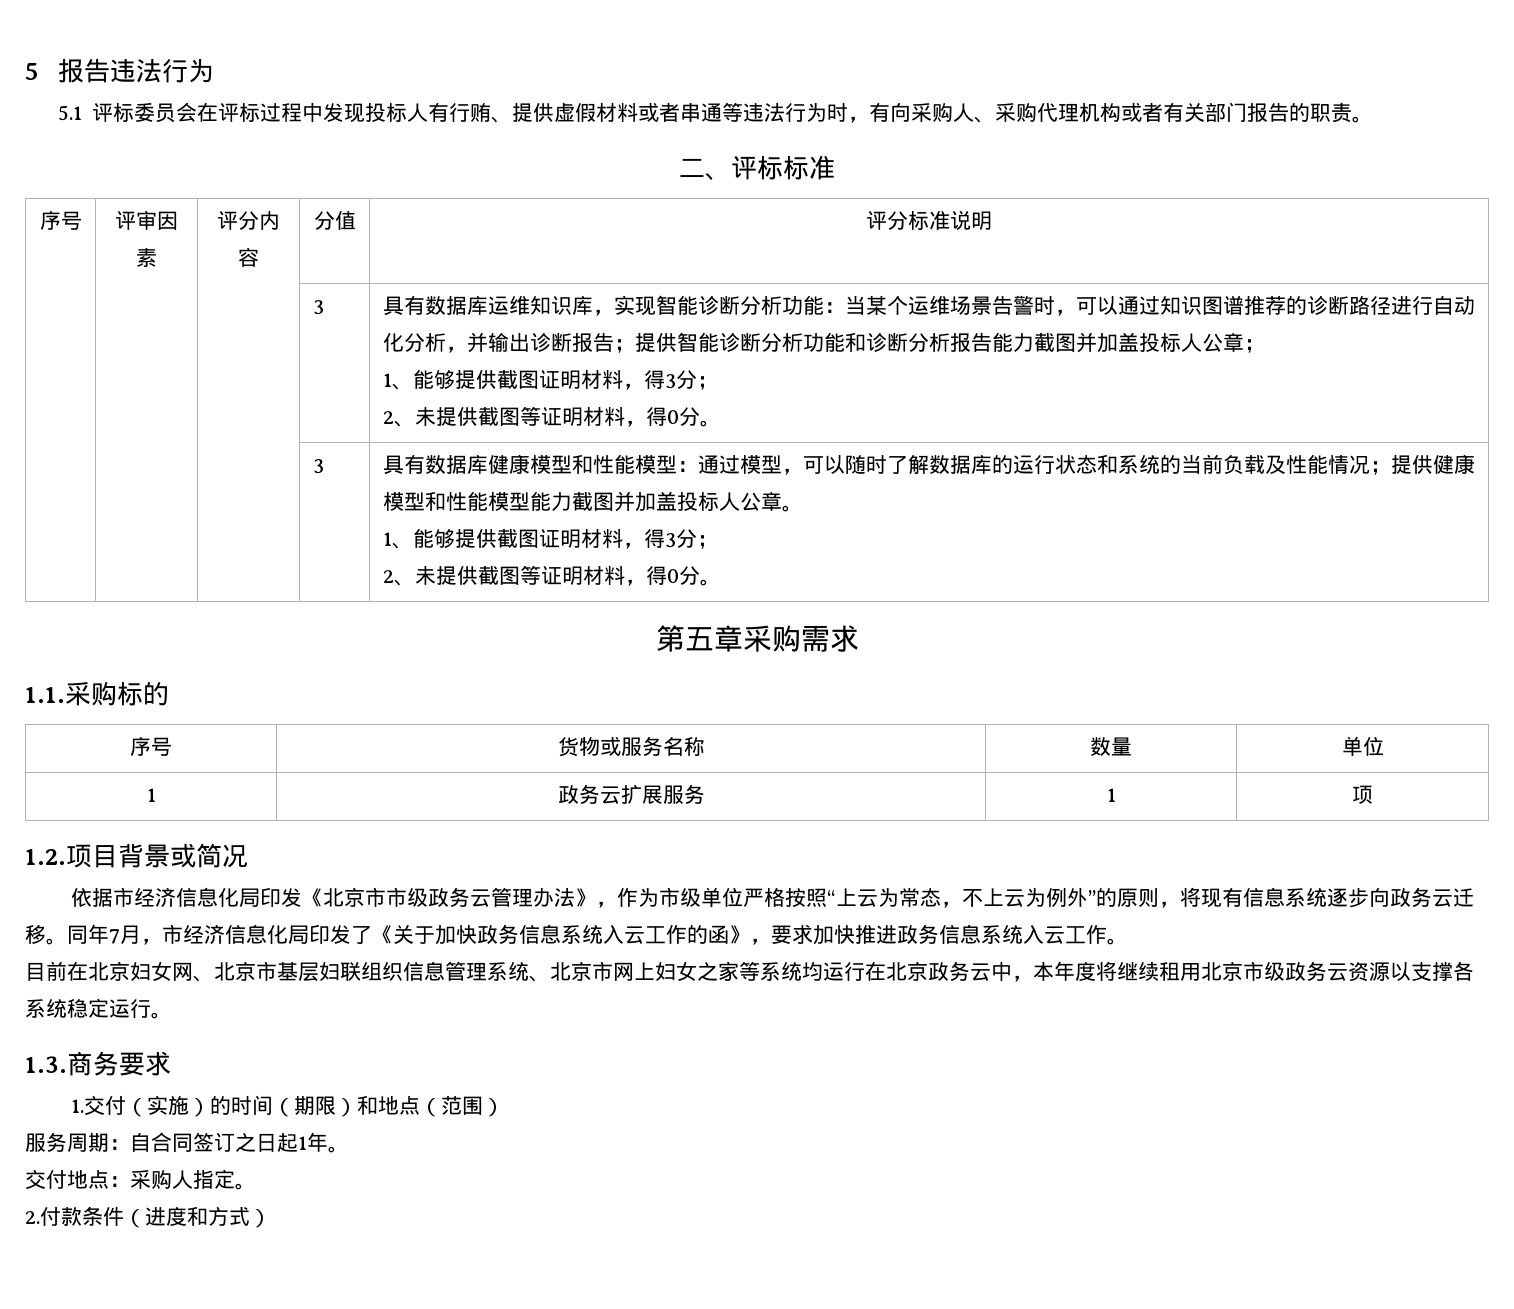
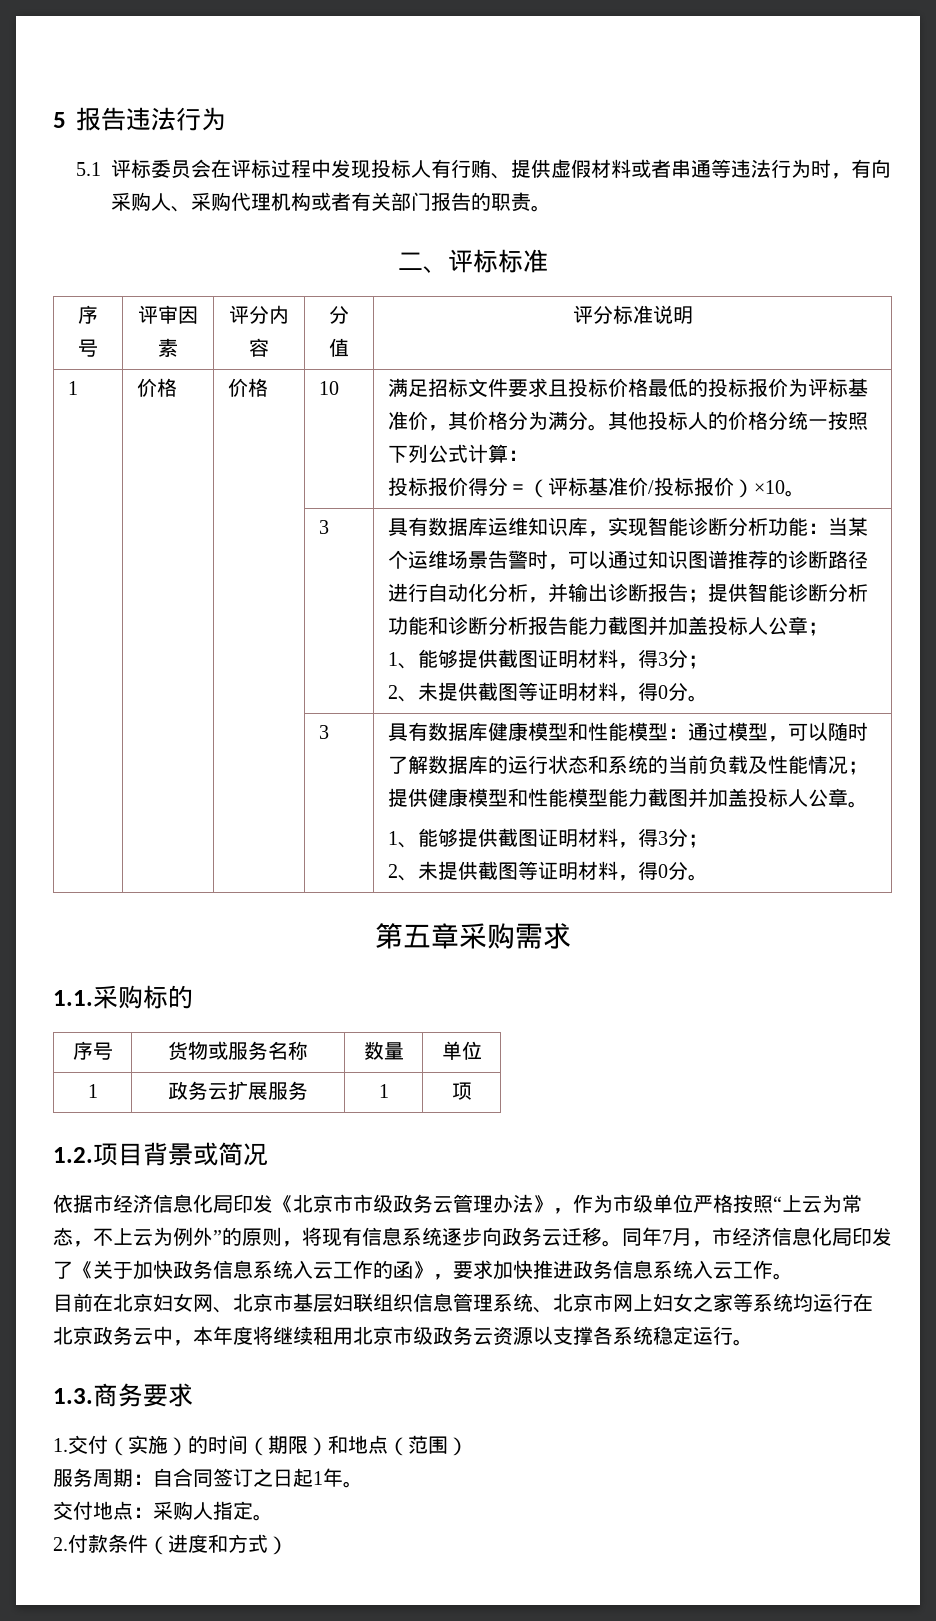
+ 1 | 价格 | 价格 | 10 | 满足招标文件要求且投标价格最低的投标报价为评标基准价，其价格分为满分。其他投标人的价格分统一按照下列公式计算：
+ 投标报价得分＝（评标基准价/投标报价）×10。

